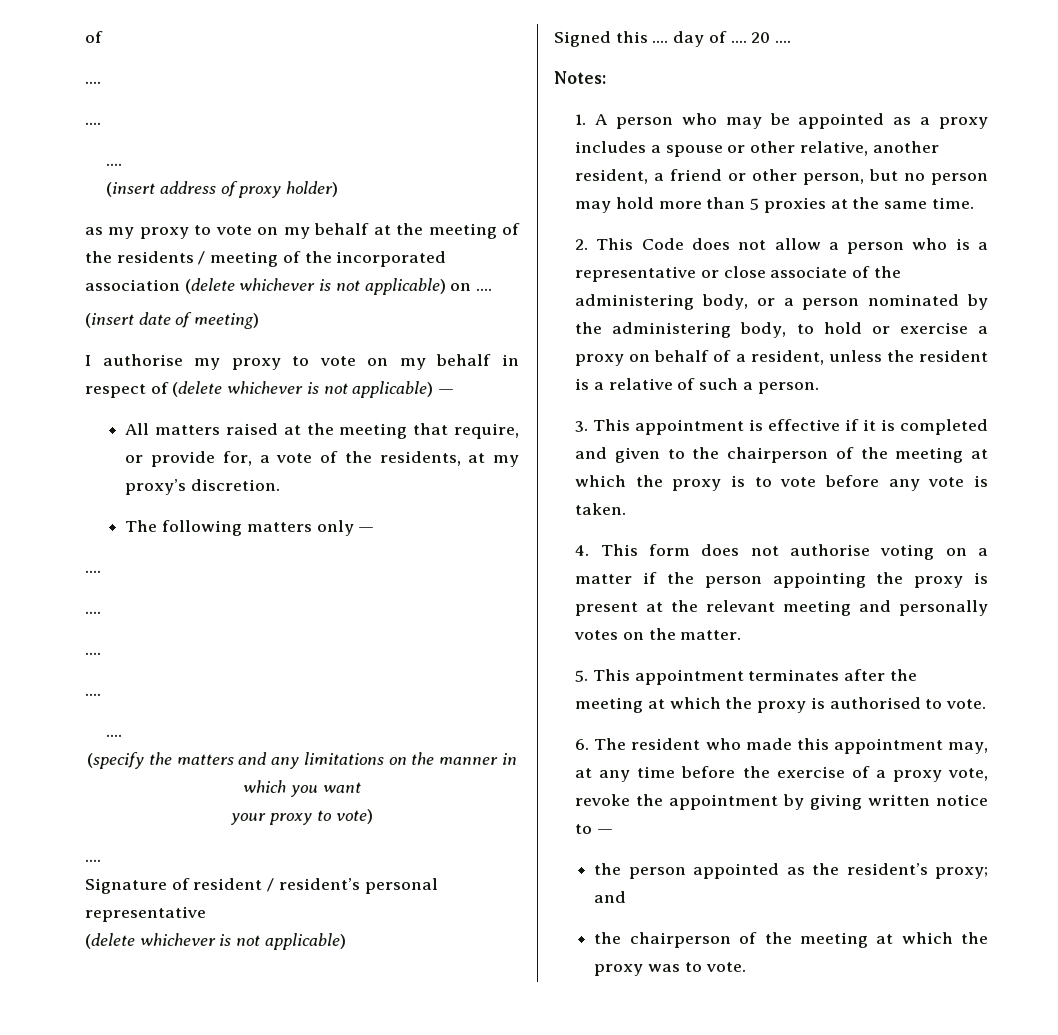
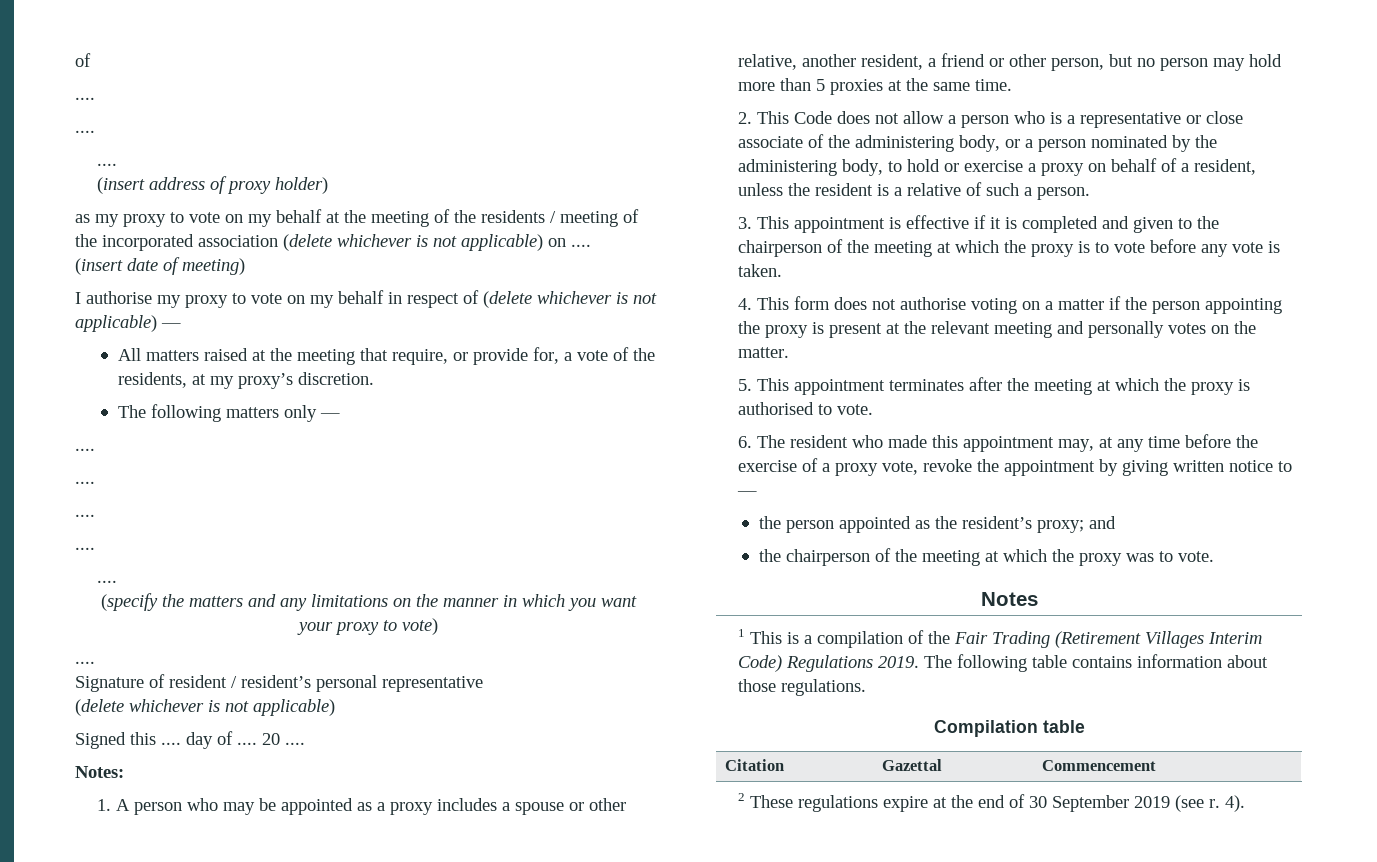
+ Notes
+ 1 This is a compilation of the Fair Trading (Retirement Villages Interim Code) Regulations 2019. The following table contains information about those regulations.
+ Compilation table
+ Citation | Gazettal | Commencement
+ 2 These regulations expire at the end of 30 September 2019 (see r. 4).

